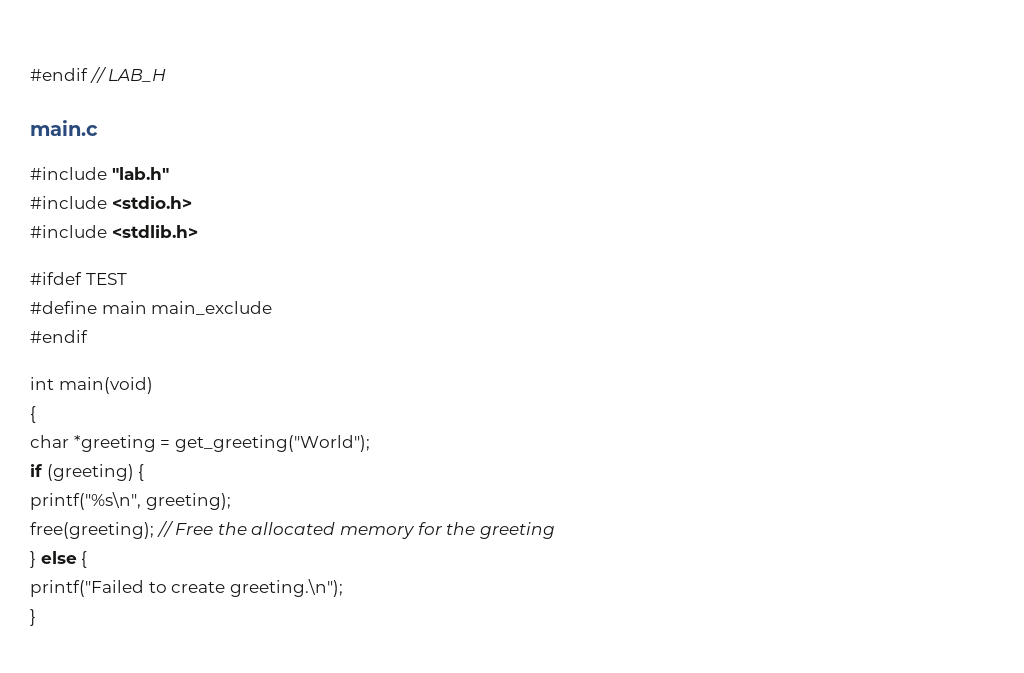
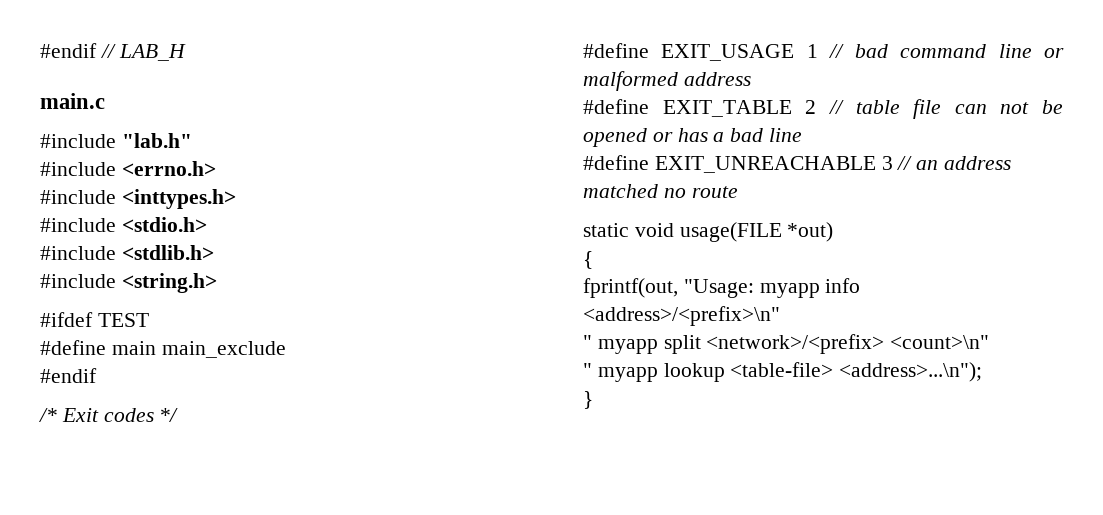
+ #include <errno.h>
+ #include <inttypes.h>
+ #include <string.h>
- int main(void)
+ /* Exit codes */
+ #define EXIT_USAGE 1 // bad command line or malformed address
+ #define EXIT_TABLE 2 // table file can not be opened or has a bad line
+ #define EXIT_UNREACHABLE 3 // an address matched no route
+ static void usage(FILE *out)
  {
- char *greeting = get_greeting("World");
- if (greeting) {
- printf("%s\n", greeting);
- free(greeting); // Free the allocated memory for the greeting
- } else {
- printf("Failed to create greeting.\n");
+ fprintf(out, "Usage: myapp info <address>/<prefix>\n"
+ " myapp split <network>/<prefix> <count>\n"
+ " myapp lookup <table-file> <address>...\n");

